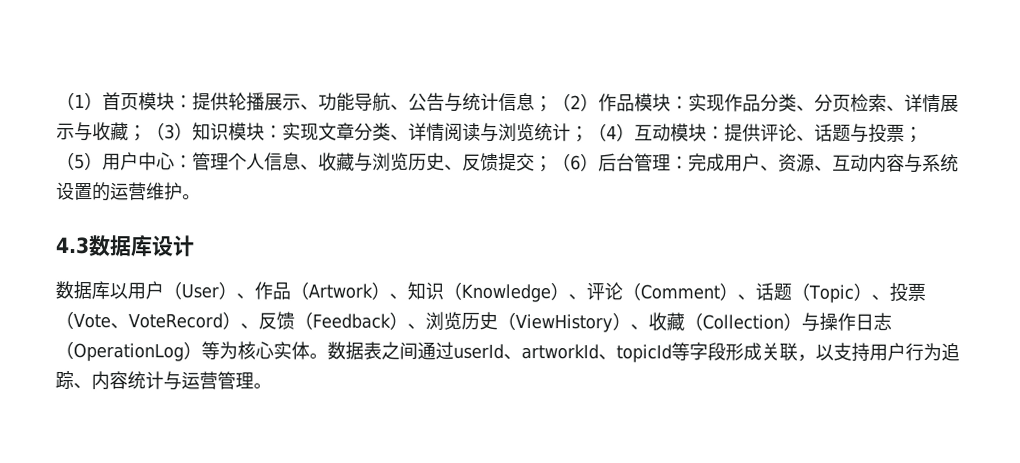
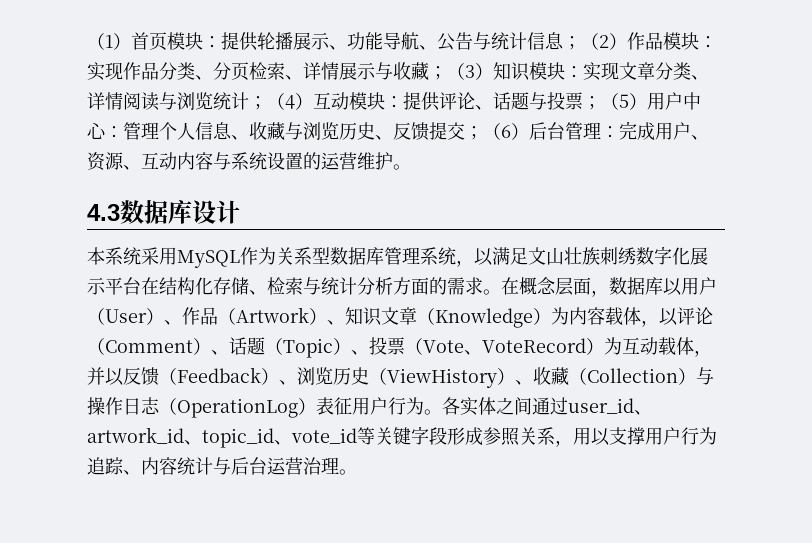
- 数据库以用户（User）、作品（Artwork）、知识（Knowledge）、评论（Comment）、话题（Topic）、投票（Vote、VoteRecord）、反馈（Feedback）、浏览历史（ViewHistory）、收藏（Collection）与操作日志（OperationLog）等为核心实体。数据表之间通过userId、artworkId、topicId等字段形成关联，以支持用户行为追踪、内容统计与运营管理。
+ 本系统采用MySQL作为关系型数据库管理系统，以满足文山壮族刺绣数字化展示平台在结构化存储、检索与统计分析方面的需求。在概念层面，数据库以用户（User）、作品（Artwork）、知识文章（Knowledge）为内容载体，以评论（Comment）、话题（Topic）、投票（Vote、VoteRecord）为互动载体，并以反馈（Feedback）、浏览历史（ViewHistory）、收藏（Collection）与操作日志（OperationLog）表征用户行为。各实体之间通过user_id、artwork_id、topic_id、vote_id等关键字段形成参照关系，用以支撑用户行为追踪、内容统计与后台运营治理。

